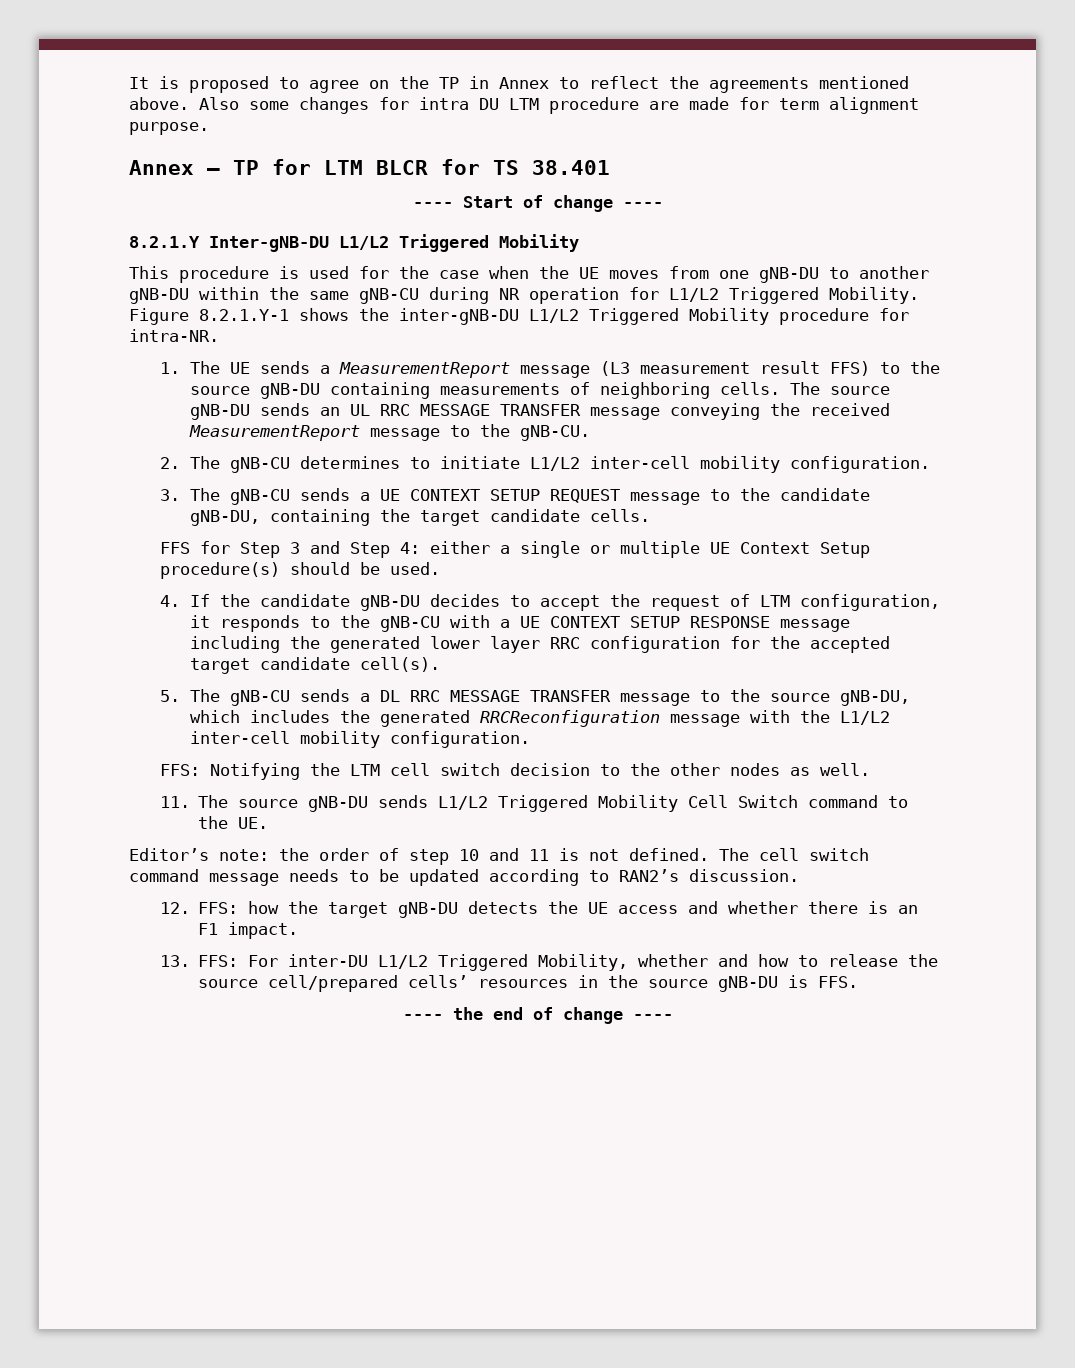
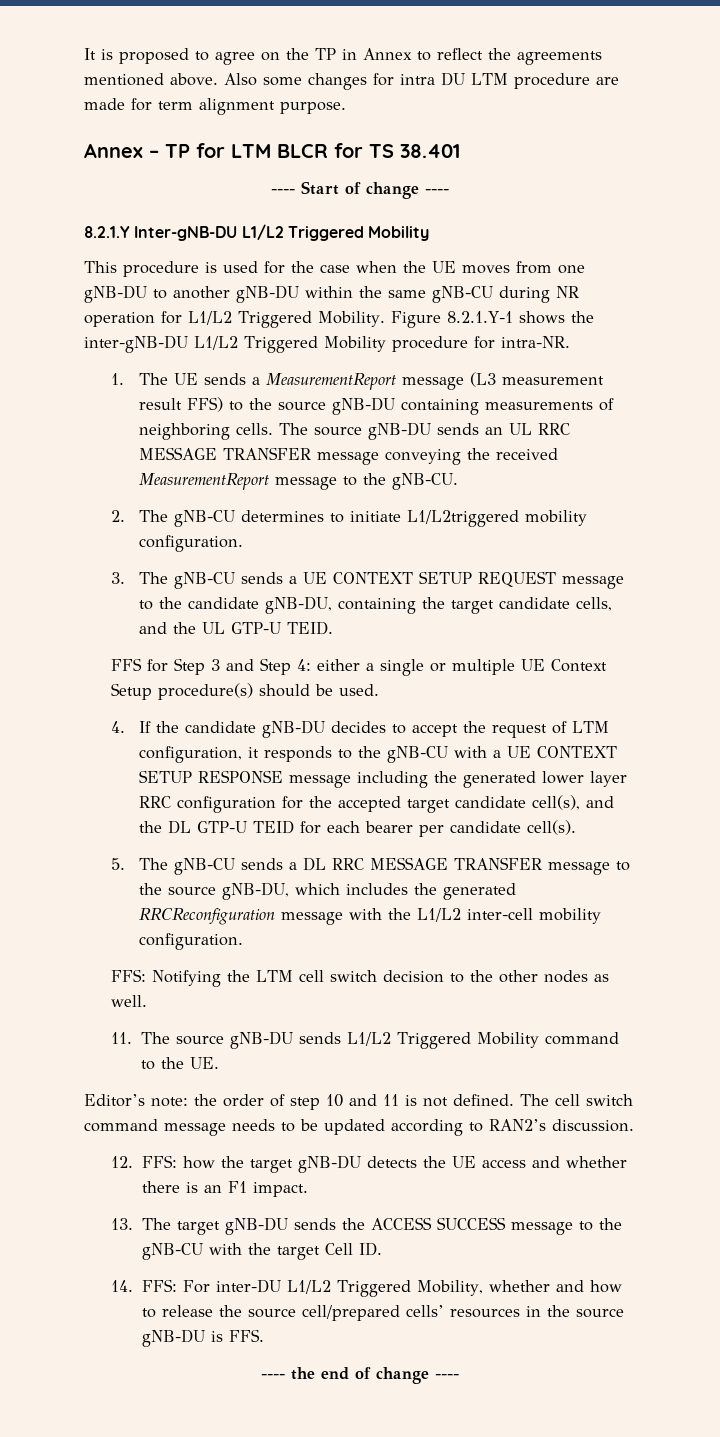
- 2. The gNB-CU determines to initiate L1/L2 inter-cell mobility configuration.
+ 2. The gNB-CU determines to initiate L1/L2triggered mobility configuration.
- 3. The gNB-CU sends a UE CONTEXT SETUP REQUEST message to the candidate gNB-DU, containing the target candidate cells.
+ 3. The gNB-CU sends a UE CONTEXT SETUP REQUEST message to the candidate gNB-DU, containing the target candidate cells, and the UL GTP-U TEID.
- 4. If the candidate gNB-DU decides to accept the request of LTM configuration, it responds to the gNB-CU with a UE CONTEXT SETUP RESPONSE message including the generated lower layer RRC configuration for the accepted target candidate cell(s).
+ 4. If the candidate gNB-DU decides to accept the request of LTM configuration, it responds to the gNB-CU with a UE CONTEXT SETUP RESPONSE message including the generated lower layer RRC configuration for the accepted target candidate cell(s), and the DL GTP-U TEID for each bearer per candidate cell(s).
- 11. The source gNB-DU sends L1/L2 Triggered Mobility Cell Switch command to the UE.
+ 11. The source gNB-DU sends L1/L2 Triggered Mobility command to the UE.
- 13. FFS: For inter-DU L1/L2 Triggered Mobility, whether and how to release the source cell/prepared cells’ resources in the source gNB-DU is FFS.
+ 13. The target gNB-DU sends the ACCESS SUCCESS message to the gNB-CU with the target Cell ID.
+ 14. FFS: For inter-DU L1/L2 Triggered Mobility, whether and how to release the source cell/prepared cells’ resources in the source gNB-DU is FFS.

